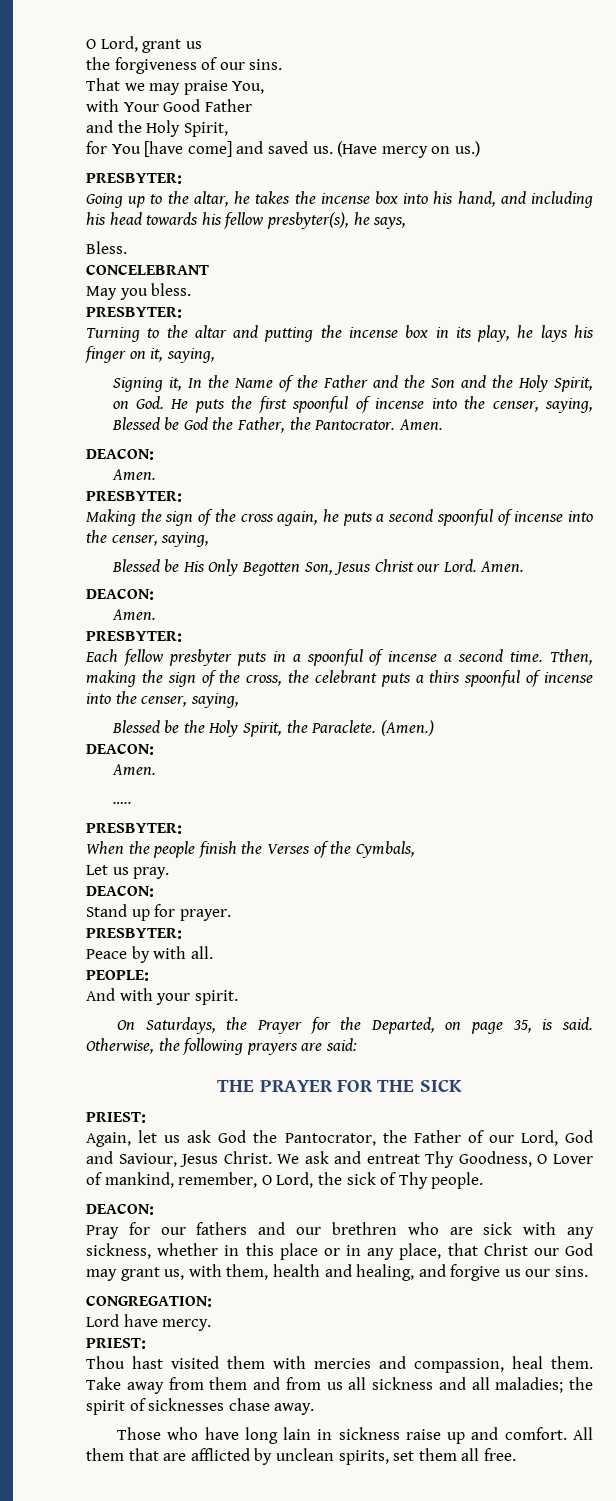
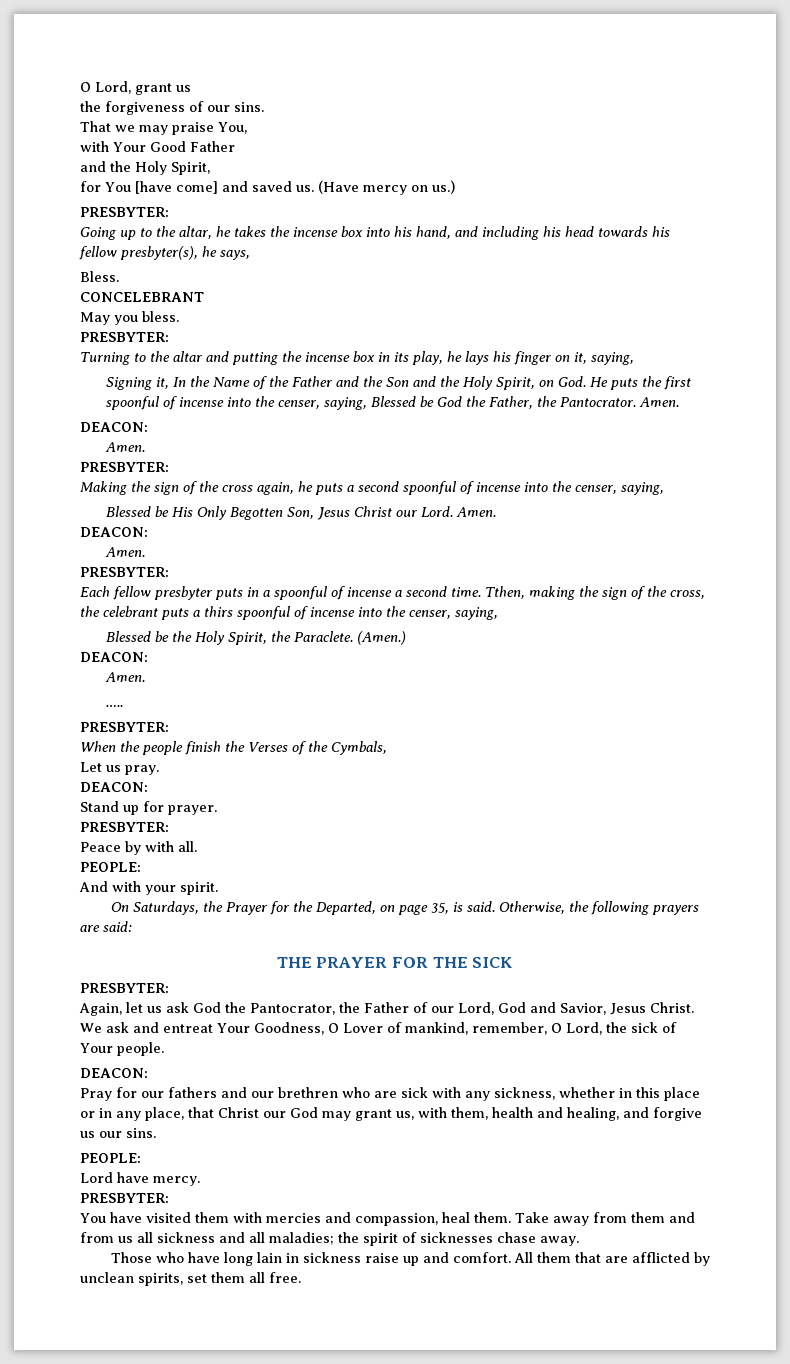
  THE PRAYER FOR THE SICK
- PRIEST:
+ PRESBYTER:
- Again, let us ask God the Pantocrator, the Father of our Lord, God and Saviour, Jesus Christ.
+ Again, let us ask God the Pantocrator, the Father of our Lord, God and Savior, Jesus Christ.
- We ask and entreat Thy Goodness, O Lover of mankind, remember, O Lord, the sick of Thy people.
+ We ask and entreat Your Goodness, O Lover of mankind, remember, O Lord, the sick of Your people.
  Pray for our fathers and our brethren who are sick with any sickness, whether in this place or in any place, that Christ our God may grant us, with them, health and healing, and forgive us our sins.
- CONGREGATION:
+ PEOPLE:
  Lord have mercy.
- PRIEST:
- Thou hast visited them with mercies and compassion, heal them.
+ PRESBYTER:
+ You have visited them with mercies and compassion, heal them.

